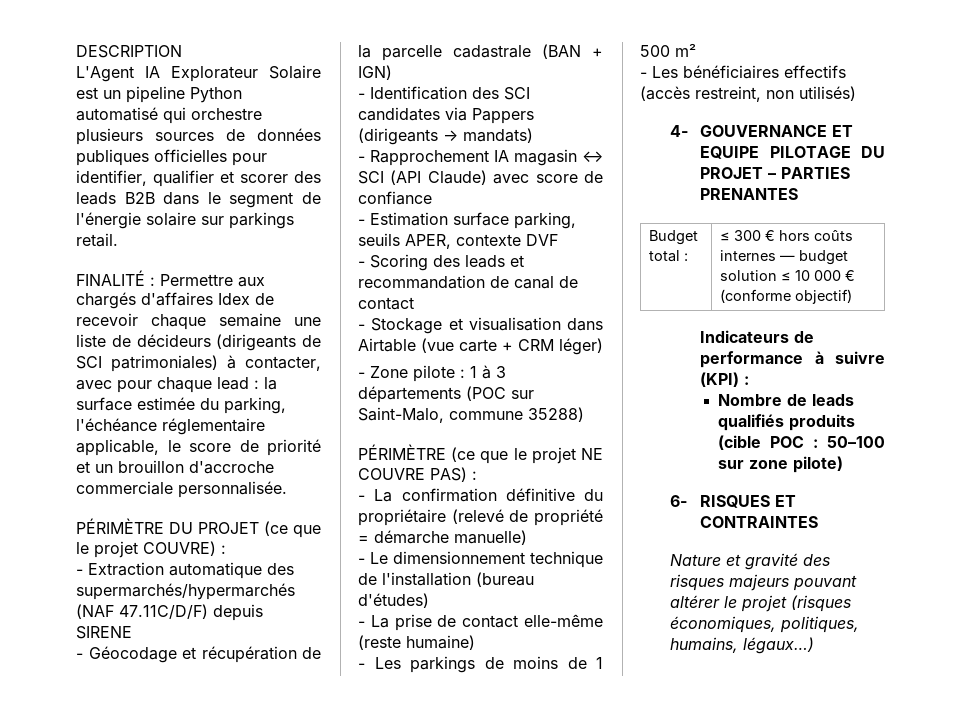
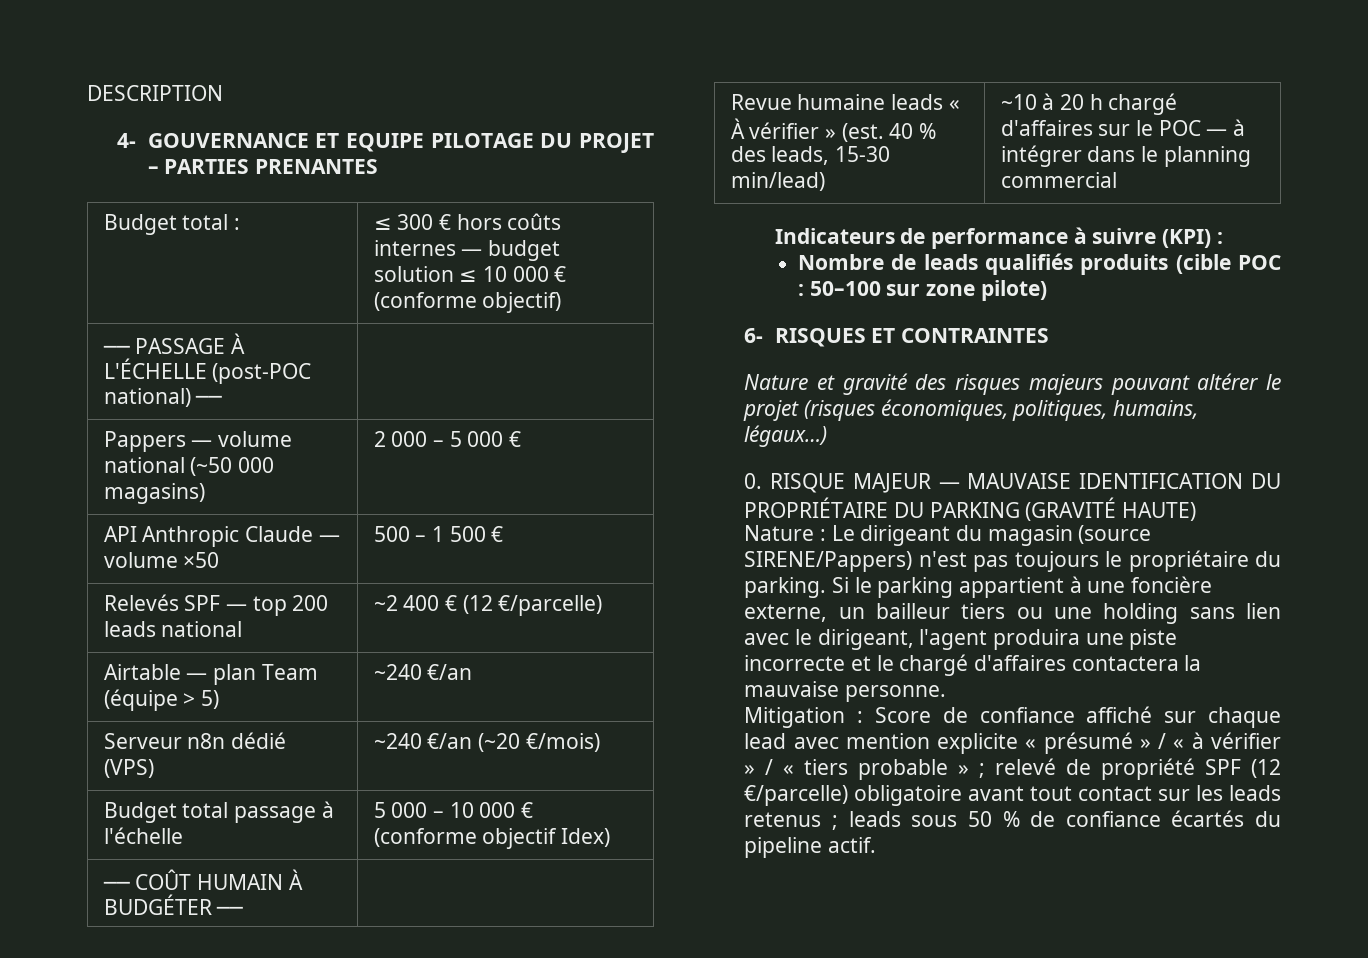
- L'Agent IA Explorateur Solaire est un pipeline Python automatisé qui orchestre plusieurs sources de données publiques officielles pour identifier, qualifier et scorer des leads B2B dans le segment de l'énergie solaire sur parkings retail.
- FINALITÉ : Permettre aux chargés d'affaires Idex de recevoir chaque semaine une liste de décideurs (dirigeants de SCI patrimoniales) à contacter, avec pour chaque lead : la surface estimée du parking, l'échéance réglementaire applicable, le score de priorité et un brouillon d'accroche commerciale personnalisée.
- PÉRIMÈTRE DU PROJET (ce que le projet COUVRE) :
- - Extraction automatique des supermarchés/hypermarchés (NAF 47.11C/D/F) depuis SIRENE
- - Géocodage et récupération de la parcelle cadastrale (BAN + IGN)
- - Identification des SCI candidates via Pappers (dirigeants → mandats)
- - Rapprochement IA magasin ↔ SCI (API Claude) avec score de confiance
- - Estimation surface parking, seuils APER, contexte DVF
- - Scoring des leads et recommandation de canal de contact
- - Stockage et visualisation dans Airtable (vue carte + CRM léger)
- - Zone pilote : 1 à 3 départements (POC sur Saint-Malo, commune 35288)
- PÉRIMÈTRE (ce que le projet NE COUVRE PAS) :
- - La confirmation définitive du propriétaire (relevé de propriété = démarche manuelle)
- - Le dimensionnement technique de l'installation (bureau d'études)
- - La prise de contact elle-même (reste humaine)
- - Les parkings de moins de 1 500 m²
- - Les bénéficiaires effectifs (accès restreint, non utilisés)
+ ── PASSAGE À L'ÉCHELLE (post-POC national) ── |
+ Pappers — volume national (~50 000 magasins) | 2 000 – 5 000 €
+ API Anthropic Claude — volume ×50 | 500 – 1 500 €
+ Relevés SPF — top 200 leads national | ~2 400 € (12 €/parcelle)
+ Airtable — plan Team (équipe > 5) | ~240 €/an
+ Serveur n8n dédié (VPS) | ~240 €/an (~20 €/mois)
+ Budget total passage à l'échelle | 5 000 – 10 000 € (conforme objectif Idex)
+ ── COÛT HUMAIN À BUDGÉTER ── |
+ Revue humaine leads « À vérifier » (est. 40 % des leads, 15-30 min/lead) | ~10 à 20 h chargé d'affaires sur le POC — à intégrer dans le planning commercial
+ 0. RISQUE MAJEUR — MAUVAISE IDENTIFICATION DU PROPRIÉTAIRE DU PARKING (GRAVITÉ HAUTE)
+ Nature : Le dirigeant du magasin (source SIRENE/Pappers) n'est pas toujours le propriétaire du parking. Si le parking appartient à une foncière externe, un bailleur tiers ou une holding sans lien avec le dirigeant, l'agent produira une piste incorrecte et le chargé d'affaires contactera la mauvaise personne.
+ Mitigation : Score de confiance affiché sur chaque lead avec mention explicite « présumé » / « à vérifier » / « tiers probable » ; relevé de propriété SPF (12 €/parcelle) obligatoire avant tout contact sur les leads retenus ; leads sous 50 % de confiance écartés du pipeline actif.

